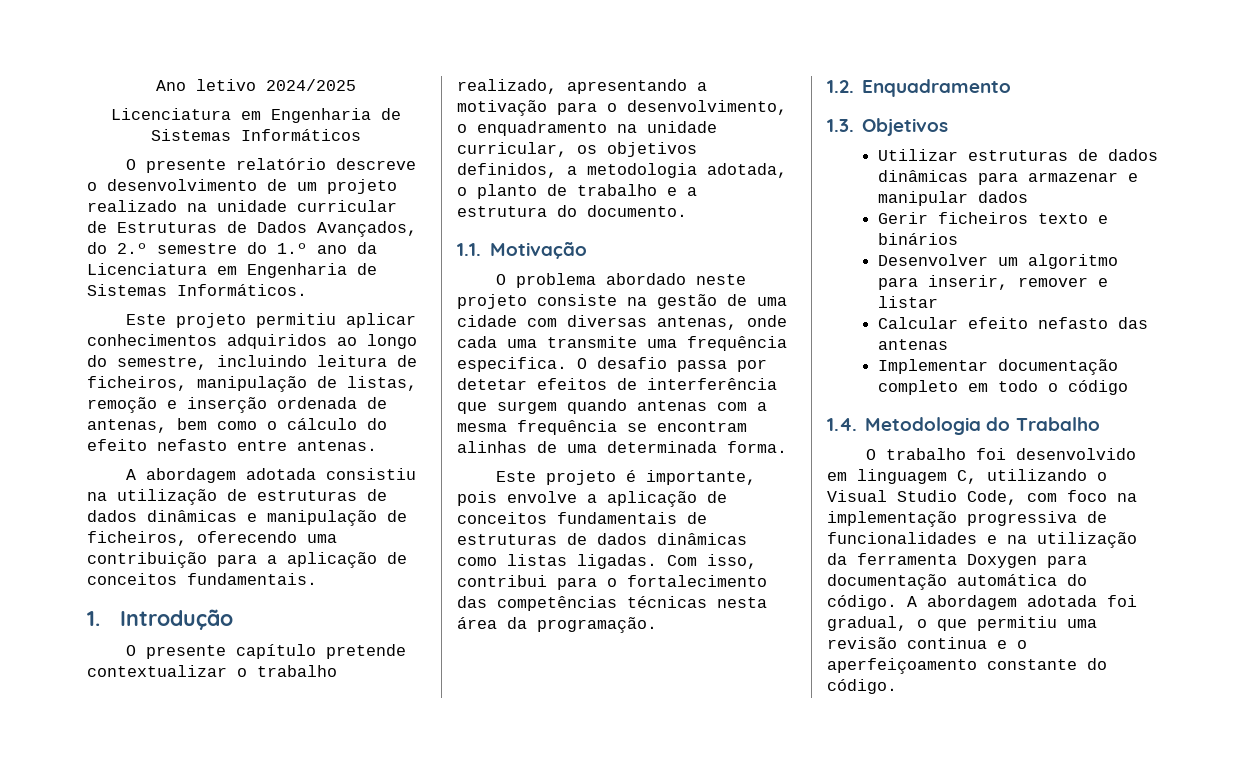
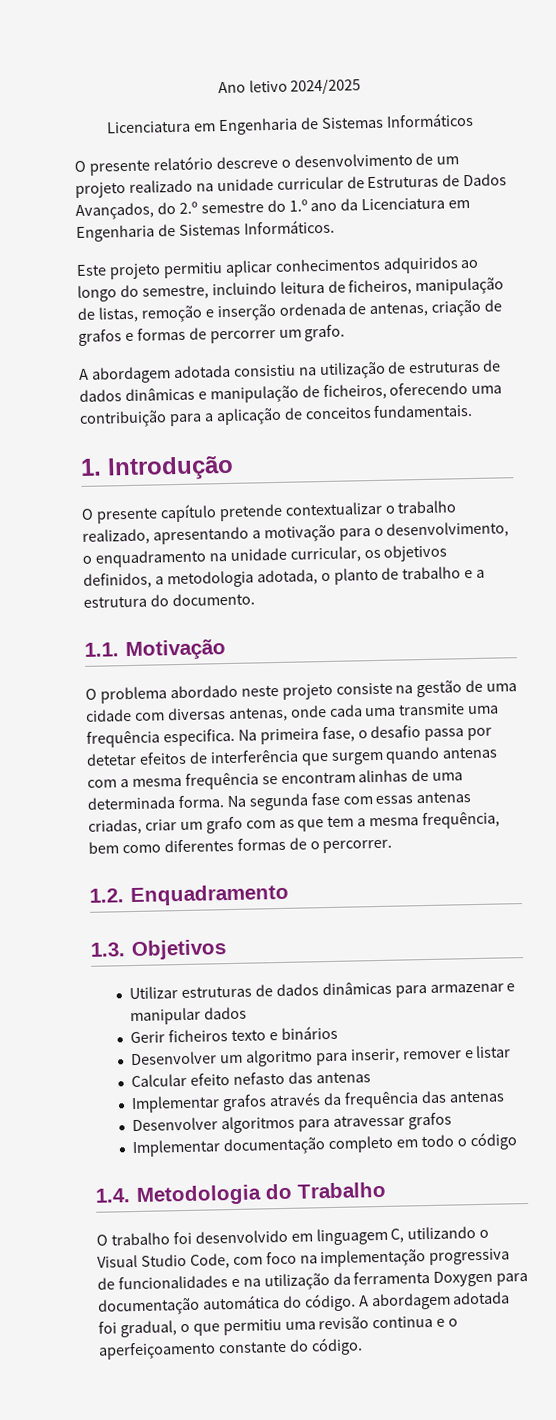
- Este projeto permitiu aplicar conhecimentos adquiridos ao longo do semestre, incluindo leitura de ficheiros, manipulação de listas, remoção e inserção ordenada de antenas, bem como o cálculo do efeito nefasto entre antenas.
+ Este projeto permitiu aplicar conhecimentos adquiridos ao longo do semestre, incluindo leitura de ficheiros, manipulação de listas, remoção e inserção ordenada de antenas, criação de grafos e formas de percorrer um grafo.
- O desafio passa por detetar efeitos de interferência que surgem quando antenas com a mesma frequência se encontram alinhas de uma determinada forma.
- Este projeto é importante, pois envolve a aplicação de conceitos fundamentais de estruturas de dados dinâmicas como listas ligadas. Com isso, contribui para o fortalecimento das competências técnicas nesta área da programação.
+ Na primeira fase, o desafio passa por detetar efeitos de interferência que surgem quando antenas com a mesma frequência se encontram alinhas de uma determinada forma. Na segunda fase com essas antenas criadas, criar um grafo com as que tem a mesma frequência, bem como diferentes formas de o percorrer.
+ Implementar grafos através da frequência das antenas
+ Desenvolver algoritmos para atravessar grafos

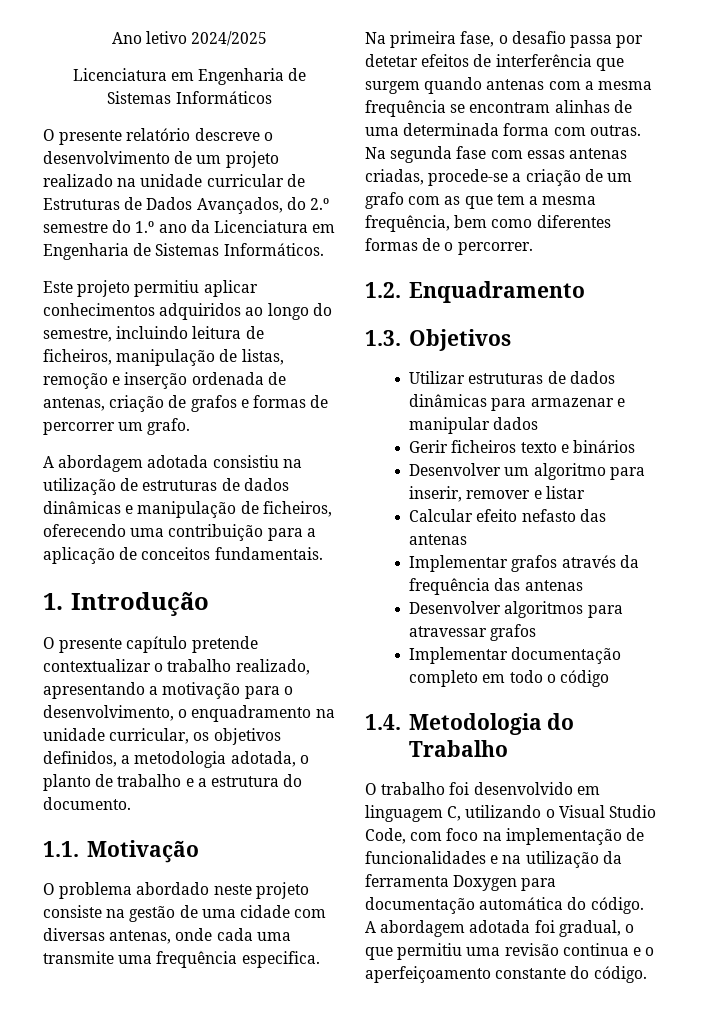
- Na primeira fase, o desafio passa por detetar efeitos de interferência que surgem quando antenas com a mesma frequência se encontram alinhas de uma determinada forma.
+ Na primeira fase, o desafio passa por detetar efeitos de interferência que surgem quando antenas com a mesma frequência se encontram alinhas de uma determinada forma com outras.
- Na segunda fase com essas antenas criadas, criar um grafo com as que tem a mesma frequência, bem como diferentes formas de o percorrer.
+ Na segunda fase com essas antenas criadas, procede-se a criação de um grafo com as que tem a mesma frequência, bem como diferentes formas de o percorrer.
- O trabalho foi desenvolvido em linguagem C, utilizando o Visual Studio Code, com foco na implementação progressiva de funcionalidades e na utilização da ferramenta Doxygen para documentação automática do código.
+ O trabalho foi desenvolvido em linguagem C, utilizando o Visual Studio Code, com foco na implementação de funcionalidades e na utilização da ferramenta Doxygen para documentação automática do código.

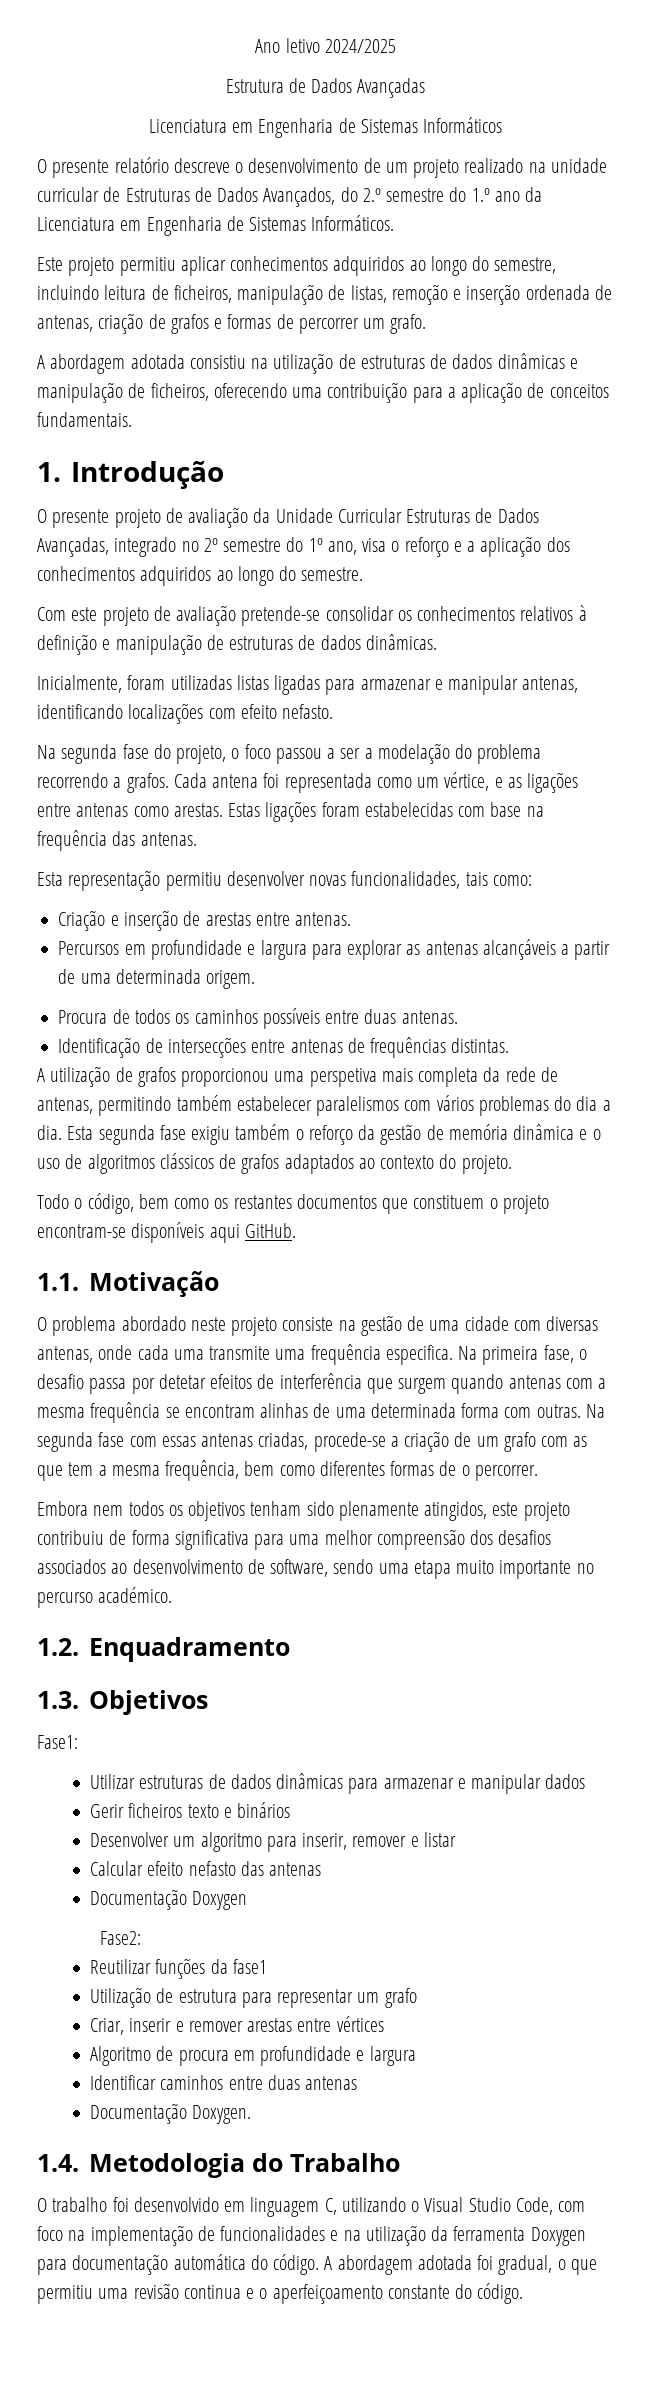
+ Estrutura de Dados Avançadas
- O presente capítulo pretende contextualizar o trabalho realizado, apresentando a motivação para o desenvolvimento, o enquadramento na unidade curricular, os objetivos definidos, a metodologia adotada, o planto de trabalho e a estrutura do documento.
+ O presente projeto de avaliação da Unidade Curricular Estruturas de Dados Avançadas, integrado no 2º semestre do 1º ano, visa o reforço e a aplicação dos conhecimentos adquiridos ao longo do semestre.
+ Com este projeto de avaliação pretende-se consolidar os conhecimentos relativos à definição e manipulação de estruturas de dados dinâmicas.
+ Inicialmente, foram utilizadas listas ligadas para armazenar e manipular antenas, identificando localizações com efeito nefasto.
+ Na segunda fase do projeto, o foco passou a ser a modelação do problema recorrendo a grafos. Cada antena foi representada como um vértice, e as ligações entre antenas como arestas. Estas ligações foram estabelecidas com base na frequência das antenas.
+ Esta representação permitiu desenvolver novas funcionalidades, tais como:
+ Criação e inserção de arestas entre antenas.
+ Percursos em profundidade e largura para explorar as antenas alcançáveis a partir de uma determinada origem.
+ Procura de todos os caminhos possíveis entre duas antenas.
+ Identificação de intersecções entre antenas de frequências distintas.
+ A utilização de grafos proporcionou uma perspetiva mais completa da rede de antenas, permitindo também estabelecer paralelismos com vários problemas do dia a dia. Esta segunda fase exigiu também o reforço da gestão de memória dinâmica e o uso de algoritmos clássicos de grafos adaptados ao contexto do projeto.
+ Todo o código, bem como os restantes documentos que constituem o projeto encontram-se disponíveis aqui GitHub.
+ Embora nem todos os objetivos tenham sido plenamente atingidos, este projeto contribuiu de forma significativa para uma melhor compreensão dos desafios associados ao desenvolvimento de software, sendo uma etapa muito importante no percurso académico.
+ Fase1:
- Implementar grafos através da frequência das antenas
- Desenvolver algoritmos para atravessar grafos
- Implementar documentação completo em todo o código
+ Documentação Doxygen
+ Fase2:
+ Reutilizar funções da fase1
+ Utilização de estrutura para representar um grafo
+ Criar, inserir e remover arestas entre vértices
+ Algoritmo de procura em profundidade e largura
+ Identificar caminhos entre duas antenas
+ Documentação Doxygen.

